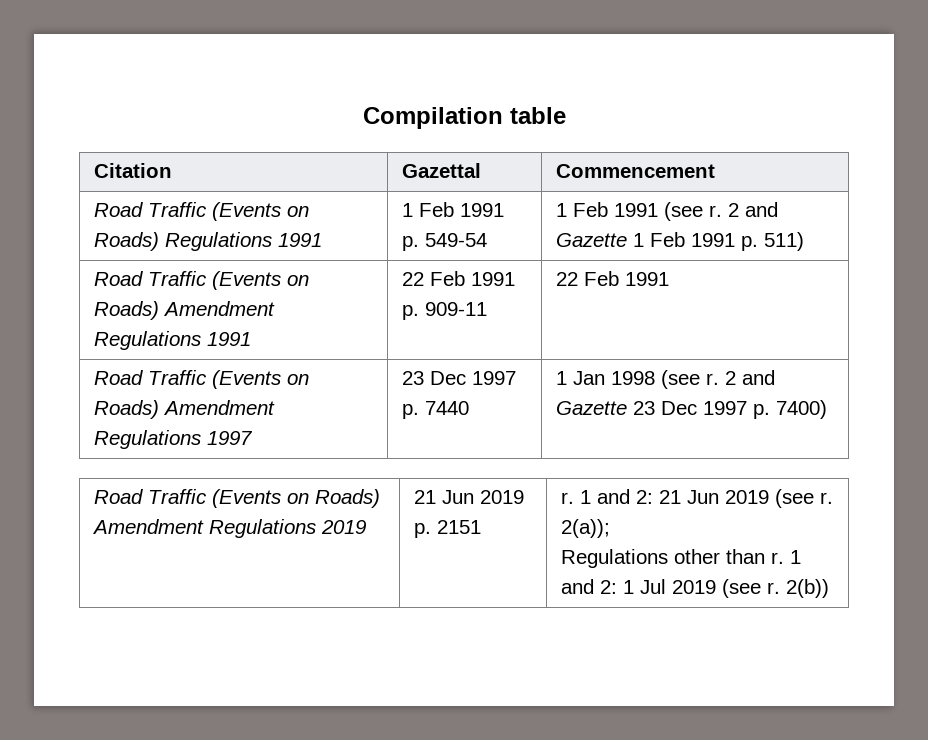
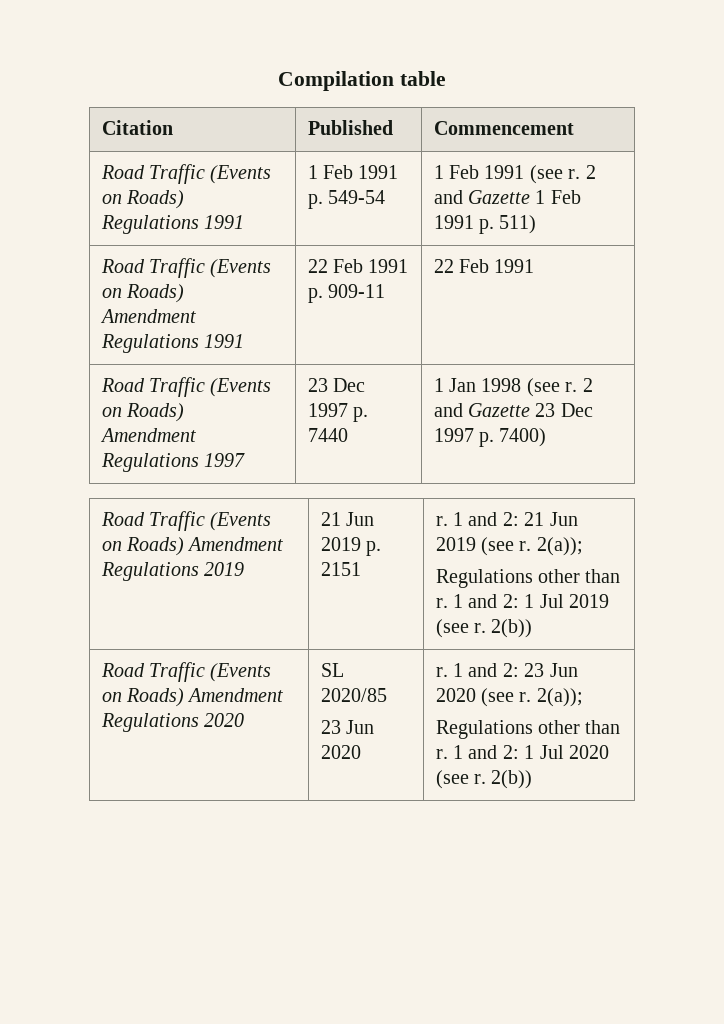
- Citation | Gazettal | Commencement
+ Citation | Published | Commencement
+ Road Traffic (Events on Roads) Amendment Regulations 2020 | SL 2020/85
+ 23 Jun 2020 | r. 1 and 2: 23 Jun 2020 (see r. 2(a));
+ Regulations other than r. 1 and 2: 1 Jul 2020 (see r. 2(b))

